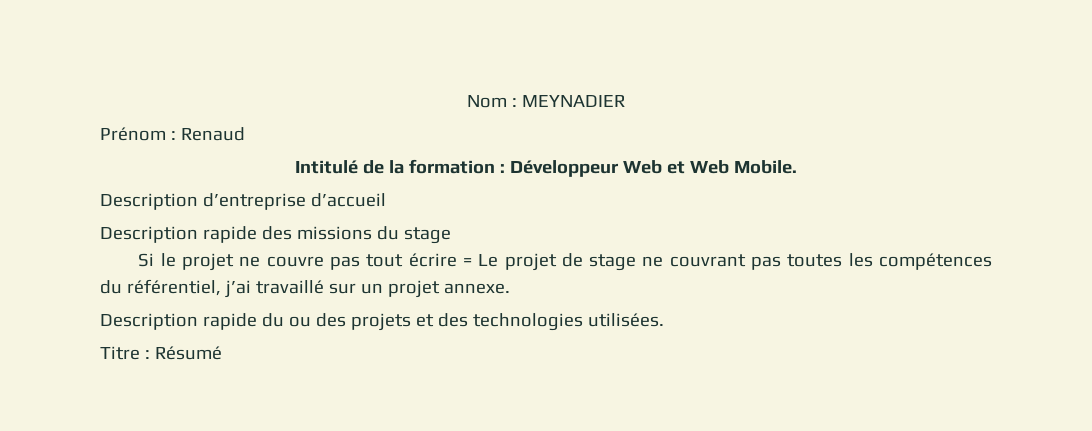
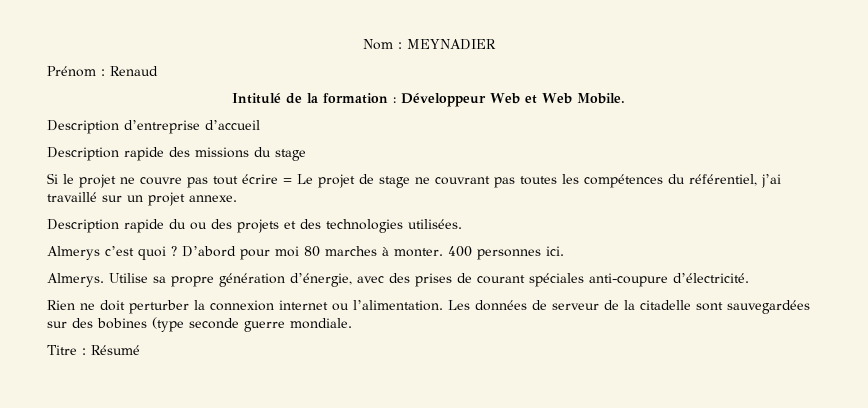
+ Almerys c’est quoi ? D’abord pour moi 80 marches à monter. 400 personnes ici.
+ Almerys. Utilise sa propre génération d’énergie, avec des prises de courant spéciales anti-coupure d’électricité.
+ Rien ne doit perturber la connexion internet ou l’alimentation. Les données de serveur de la citadelle sont sauvegardées sur des bobines (type seconde guerre mondiale.

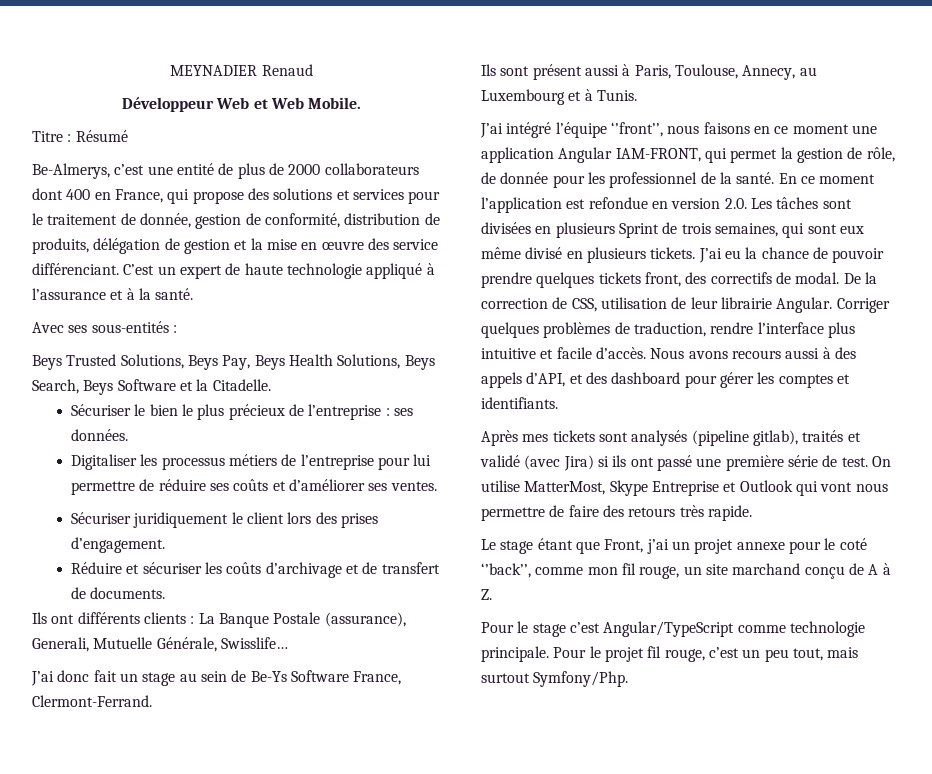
- Nom : MEYNADIER
- Prénom : Renaud
+ MEYNADIER Renaud
- Intitulé de la formation : Développeur Web et Web Mobile.
+ Développeur Web et Web Mobile.
- Description d’entreprise d’accueil
- Description rapide des missions du stage
- Si le projet ne couvre pas tout écrire = Le projet de stage ne couvrant pas toutes les compétences du référentiel, j’ai travaillé sur un projet annexe.
- Description rapide du ou des projets et des technologies utilisées.
- Almerys c’est quoi ? D’abord pour moi 80 marches à monter. 400 personnes ici.
- Almerys. Utilise sa propre génération d’énergie, avec des prises de courant spéciales anti-coupure d’électricité.
- Rien ne doit perturber la connexion internet ou l’alimentation. Les données de serveur de la citadelle sont sauvegardées sur des bobines (type seconde guerre mondiale.
  Titre : Résumé
+ Be-Almerys, c’est une entité de plus de 2000 collaborateurs dont 400 en France, qui propose des solutions et services pour le traitement de donnée, gestion de conformité, distribution de produits, délégation de gestion et la mise en œuvre des service différenciant. C’est un expert de haute technologie appliqué à l’assurance et à la santé.
+ Avec ses sous-entités :
+ Beys Trusted Solutions, Beys Pay, Beys Health Solutions, Beys Search, Beys Software et la Citadelle.
+ Sécuriser le bien le plus précieux de l’entreprise : ses données.
+ Digitaliser les processus métiers de l’entreprise pour lui permettre de réduire ses coûts et d’améliorer ses ventes.
+ Sécuriser juridiquement le client lors des prises d’engagement.
+ Réduire et sécuriser les coûts d’archivage et de transfert de documents.
+ Ils ont différents clients : La Banque Postale (assurance), Generali, Mutuelle Générale, Swisslife…
+ J’ai donc fait un stage au sein de Be-Ys Software France, Clermont-Ferrand.
+ Ils sont présent aussi à Paris, Toulouse, Annecy, au Luxembourg et à Tunis.
+ J’ai intégré l’équipe ‘’front’’, nous faisons en ce moment une application Angular IAM-FRONT, qui permet la gestion de rôle, de donnée pour les professionnel de la santé. En ce moment l’application est refondue en version 2.0. Les tâches sont divisées en plusieurs Sprint de trois semaines, qui sont eux même divisé en plusieurs tickets. J’ai eu la chance de pouvoir prendre quelques tickets front, des correctifs de modal. De la correction de CSS, utilisation de leur librairie Angular. Corriger quelques problèmes de traduction, rendre l’interface plus intuitive et facile d’accès. Nous avons recours aussi à des appels d’API, et des dashboard pour gérer les comptes et identifiants.
+ Après mes tickets sont analysés (pipeline gitlab), traités et validé (avec Jira) si ils ont passé une première série de test. On utilise MatterMost, Skype Entreprise et Outlook qui vont nous permettre de faire des retours très rapide.
+ Le stage étant que Front, j’ai un projet annexe pour le coté ‘’back’’, comme mon fil rouge, un site marchand conçu de A à Z.
+ Pour le stage c’est Angular/TypeScript comme technologie principale. Pour le projet fil rouge, c’est un peu tout, mais surtout Symfony/Php.

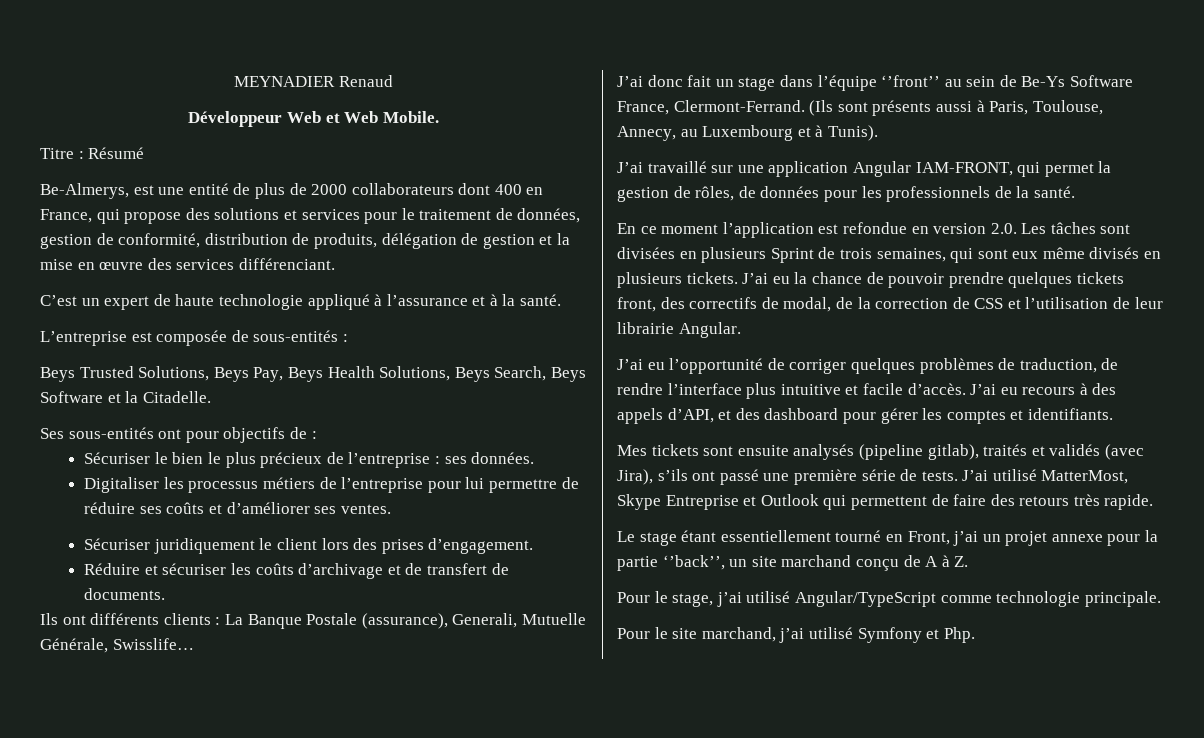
- Be-Almerys, c’est une entité de plus de 2000 collaborateurs dont 400 en France, qui propose des solutions et services pour le traitement de donnée, gestion de conformité, distribution de produits, délégation de gestion et la mise en œuvre des service différenciant. C’est un expert de haute technologie appliqué à l’assurance et à la santé.
+ Be-Almerys, est une entité de plus de 2000 collaborateurs dont 400 en France, qui propose des solutions et services pour le traitement de données, gestion de conformité, distribution de produits, délégation de gestion et la mise en œuvre des services différenciant.
+ C’est un expert de haute technologie appliqué à l’assurance et à la santé.
- Avec ses sous-entités :
+ L’entreprise est composée de sous-entités :
+ Ses sous-entités ont pour objectifs de :
- J’ai donc fait un stage au sein de Be-Ys Software France, Clermont-Ferrand.
- Ils sont présent aussi à Paris, Toulouse, Annecy, au Luxembourg et à Tunis.
- J’ai intégré l’équipe ‘’front’’, nous faisons en ce moment une application Angular IAM-FRONT, qui permet la gestion de rôle, de donnée pour les professionnel de la santé. En ce moment l’application est refondue en version 2.0. Les tâches sont divisées en plusieurs Sprint de trois semaines, qui sont eux même divisé en plusieurs tickets.
+ J’ai donc fait un stage dans l’équipe ‘’front’’ au sein de Be-Ys Software France, Clermont-Ferrand. (Ils sont présents aussi à Paris, Toulouse, Annecy, au Luxembourg et à Tunis).
+ J’ai travaillé sur une application Angular IAM-FRONT, qui permet la gestion de rôles, de données pour les professionnels de la santé.
+ En ce moment l’application est refondue en version 2.0. Les tâches sont divisées en plusieurs Sprint de trois semaines, qui sont eux même divisés en plusieurs tickets.
- J’ai eu la chance de pouvoir prendre quelques tickets front, des correctifs de modal. De la correction de CSS, utilisation de leur librairie Angular. Corriger quelques problèmes de traduction, rendre l’interface plus intuitive et facile d’accès.
+ J’ai eu la chance de pouvoir prendre quelques tickets front, des correctifs de modal, de la correction de CSS et l’utilisation de leur librairie Angular.
+ J’ai eu l’opportunité de corriger quelques problèmes de traduction, de rendre l’interface plus intuitive et facile d’accès.
- Nous avons recours aussi à des appels d’API, et des dashboard pour gérer les comptes et identifiants.
+ J’ai eu recours à des appels d’API, et des dashboard pour gérer les comptes et identifiants.
- Après mes tickets sont analysés (pipeline gitlab), traités et validé (avec Jira) si ils ont passé une première série de test. On utilise MatterMost, Skype Entreprise et Outlook qui vont nous permettre de faire des retours très rapide.
+ Mes tickets sont ensuite analysés (pipeline gitlab), traités et validés (avec Jira), s’ils ont passé une première série de tests. J’ai utilisé MatterMost, Skype Entreprise et Outlook qui permettent de faire des retours très rapide.
- Le stage étant que Front, j’ai un projet annexe pour le coté ‘’back’’, comme mon fil rouge, un site marchand conçu de A à Z.
+ Le stage étant essentiellement tourné en Front, j’ai un projet annexe pour la partie ‘’back’’, un site marchand conçu de A à Z.
- Pour le stage c’est Angular/TypeScript comme technologie principale. Pour le projet fil rouge, c’est un peu tout, mais surtout Symfony/Php.
+ Pour le stage, j’ai utilisé Angular/TypeScript comme technologie principale.
+ Pour le site marchand, j’ai utilisé Symfony et Php.

